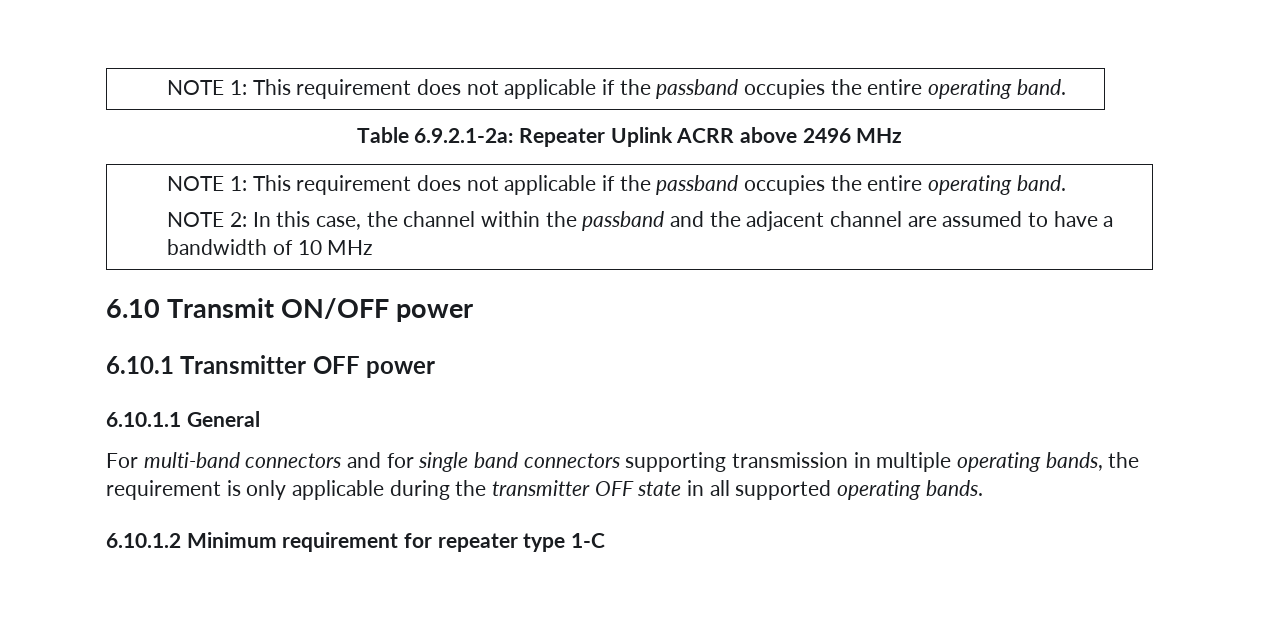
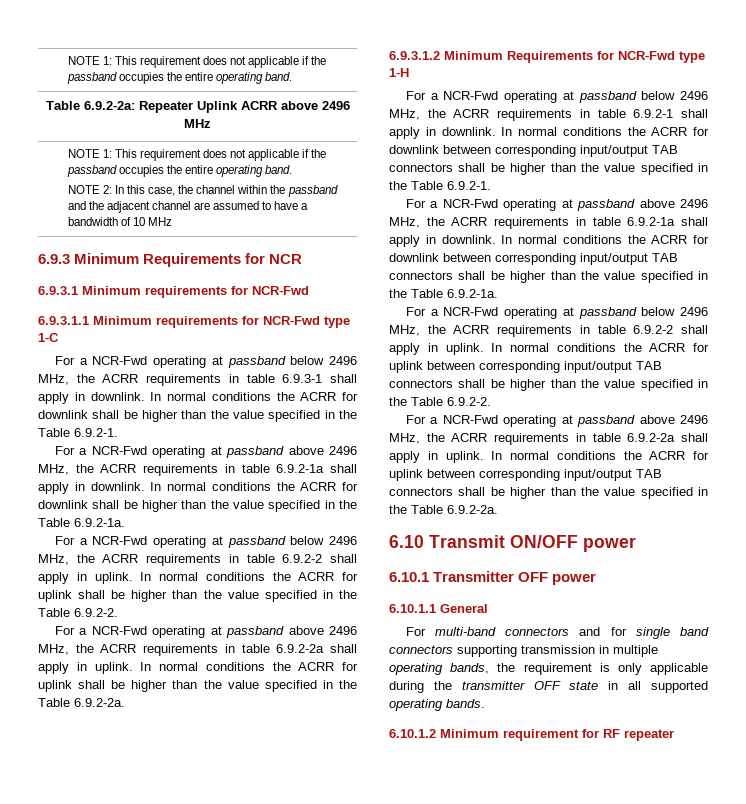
- Table 6.9.2.1-2a: Repeater Uplink ACRR above 2496 MHz
+ Table 6.9.2-2a: Repeater Uplink ACRR above 2496 MHz
+ 6.9.3 Minimum Requirements for NCR
+ 6.9.3.1 Minimum requirements for NCR-Fwd
+ 6.9.3.1.1 Minimum requirements for NCR-Fwd type 1-C
+ For a NCR-Fwd operating at passband below 2496 MHz, the ACRR requirements in table 6.9.3-1 shall apply in downlink. In normal conditions the ACRR for downlink shall be higher than the value specified in the Table 6.9.2-1.
+ For a NCR-Fwd operating at passband above 2496 MHz, the ACRR requirements in table 6.9.2-1a shall apply in downlink. In normal conditions the ACRR for downlink shall be higher than the value specified in the Table 6.9.2-1a.
+ For a NCR-Fwd operating at passband below 2496 MHz, the ACRR requirements in table 6.9.2-2 shall apply in uplink. In normal conditions the ACRR for uplink shall be higher than the value specified in the Table 6.9.2-2.
+ For a NCR-Fwd operating at passband above 2496 MHz, the ACRR requirements in table 6.9.2-2a shall apply in uplink. In normal conditions the ACRR for uplink shall be higher than the value specified in the Table 6.9.2-2a.
+ 6.9.3.1.2 Minimum Requirements for NCR-Fwd type 1-H
+ For a NCR-Fwd operating at passband below 2496 MHz, the ACRR requirements in table 6.9.2-1 shall apply in downlink. In normal conditions the ACRR for downlink between corresponding input/output TAB connectors shall be higher than the value specified in the Table 6.9.2-1.
+ For a NCR-Fwd operating at passband above 2496 MHz, the ACRR requirements in table 6.9.2-1a shall apply in downlink. In normal conditions the ACRR for downlink between corresponding input/output TAB connectors shall be higher than the value specified in the Table 6.9.2-1a.
+ For a NCR-Fwd operating at passband below 2496 MHz, the ACRR requirements in table 6.9.2-2 shall apply in uplink. In normal conditions the ACRR for uplink between corresponding input/output TAB connectors shall be higher than the value specified in the Table 6.9.2-2.
+ For a NCR-Fwd operating at passband above 2496 MHz, the ACRR requirements in table 6.9.2-2a shall apply in uplink. In normal conditions the ACRR for uplink between corresponding input/output TAB connectors shall be higher than the value specified in the Table 6.9.2-2a.
- 6.10.1.2 Minimum requirement for repeater type 1-C
+ 6.10.1.2 Minimum requirement for RF repeater

